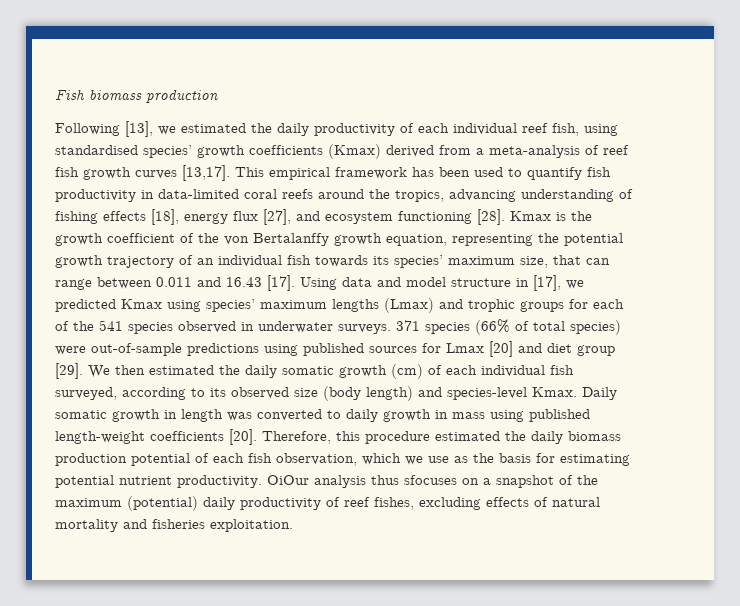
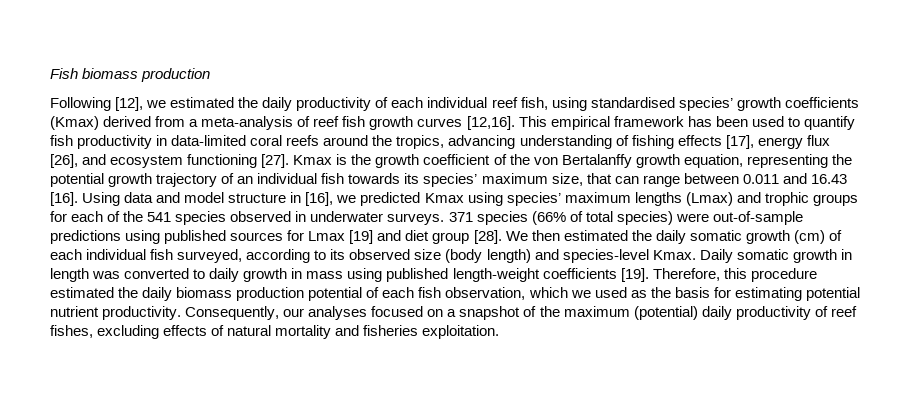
- Following [13], we estimated the daily productivity of each individual reef fish, using standardised species’ growth coefficients (Kmax) derived from a meta-analysis of reef fish growth curves [13,17].
+ Following [12], we estimated the daily productivity of each individual reef fish, using standardised species’ growth coefficients (Kmax) derived from a meta-analysis of reef fish growth curves [12,16].
- This empirical framework has been used to quantify fish productivity in data-limited coral reefs around the tropics, advancing understanding of fishing effects [18], energy flux [27], and ecosystem functioning [28].
+ This empirical framework has been used to quantify fish productivity in data-limited coral reefs around the tropics, advancing understanding of fishing effects [17], energy flux [26], and ecosystem functioning [27].
- Kmax is the growth coefficient of the von Bertalanffy growth equation, representing the potential growth trajectory of an individual fish towards its species’ maximum size, that can range between 0.011 and 16.43 [17].
+ Kmax is the growth coefficient of the von Bertalanffy growth equation, representing the potential growth trajectory of an individual fish towards its species’ maximum size, that can range between 0.011 and 16.43 [16].
- Using data and model structure in [17], we predicted Kmax using species’ maximum lengths (Lmax) and trophic groups for each of the 541 species observed in underwater surveys.
+ Using data and model structure in [16], we predicted Kmax using species’ maximum lengths (Lmax) and trophic groups for each of the 541 species observed in underwater surveys.
- 371 species (66% of total species) were out-of-sample predictions using published sources for Lmax [20] and diet group [29].
+ 371 species (66% of total species) were out-of-sample predictions using published sources for Lmax [19] and diet group [28].
- Daily somatic growth in length was converted to daily growth in mass using published length-weight coefficients [20].
+ Daily somatic growth in length was converted to daily growth in mass using published length-weight coefficients [19].
- Therefore, this procedure estimated the daily biomass production potential of each fish observation, which we use as the basis for estimating potential nutrient productivity.
+ Therefore, this procedure estimated the daily biomass production potential of each fish observation, which we used as the basis for estimating potential nutrient productivity.
- OiOur analysis thus sfocuses on a snapshot of the maximum (potential) daily productivity of reef fishes, excluding effects of natural mortality and fisheries exploitation.
+ Consequently, our analyses focused on a snapshot of the maximum (potential) daily productivity of reef fishes, excluding effects of natural mortality and fisheries exploitation.

